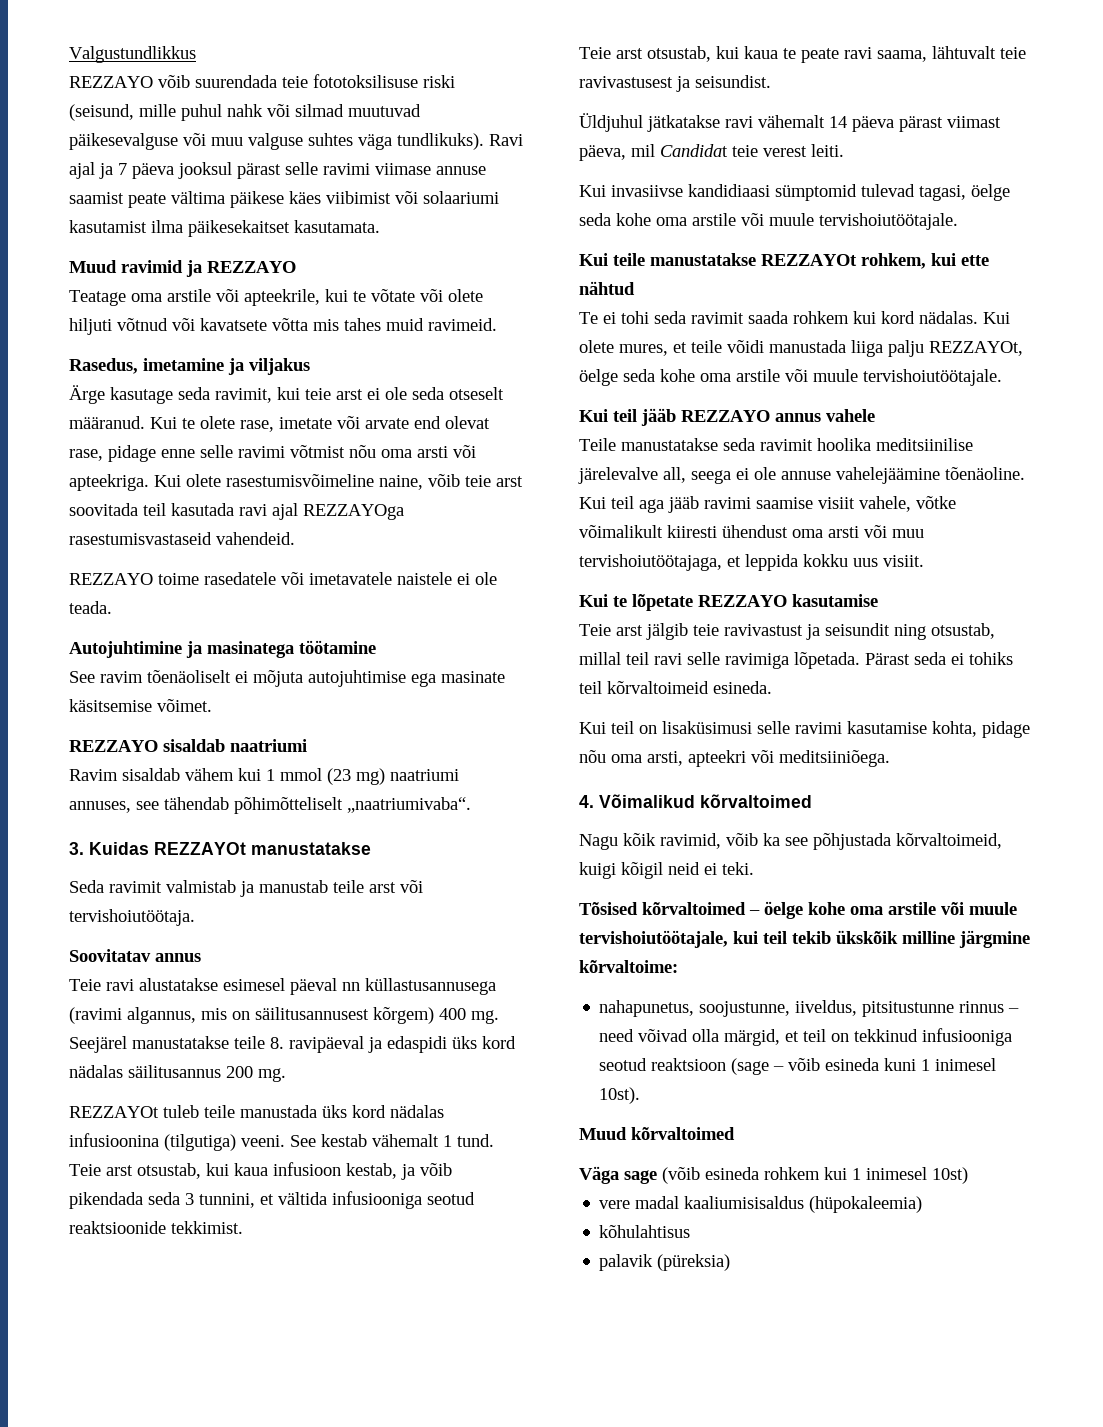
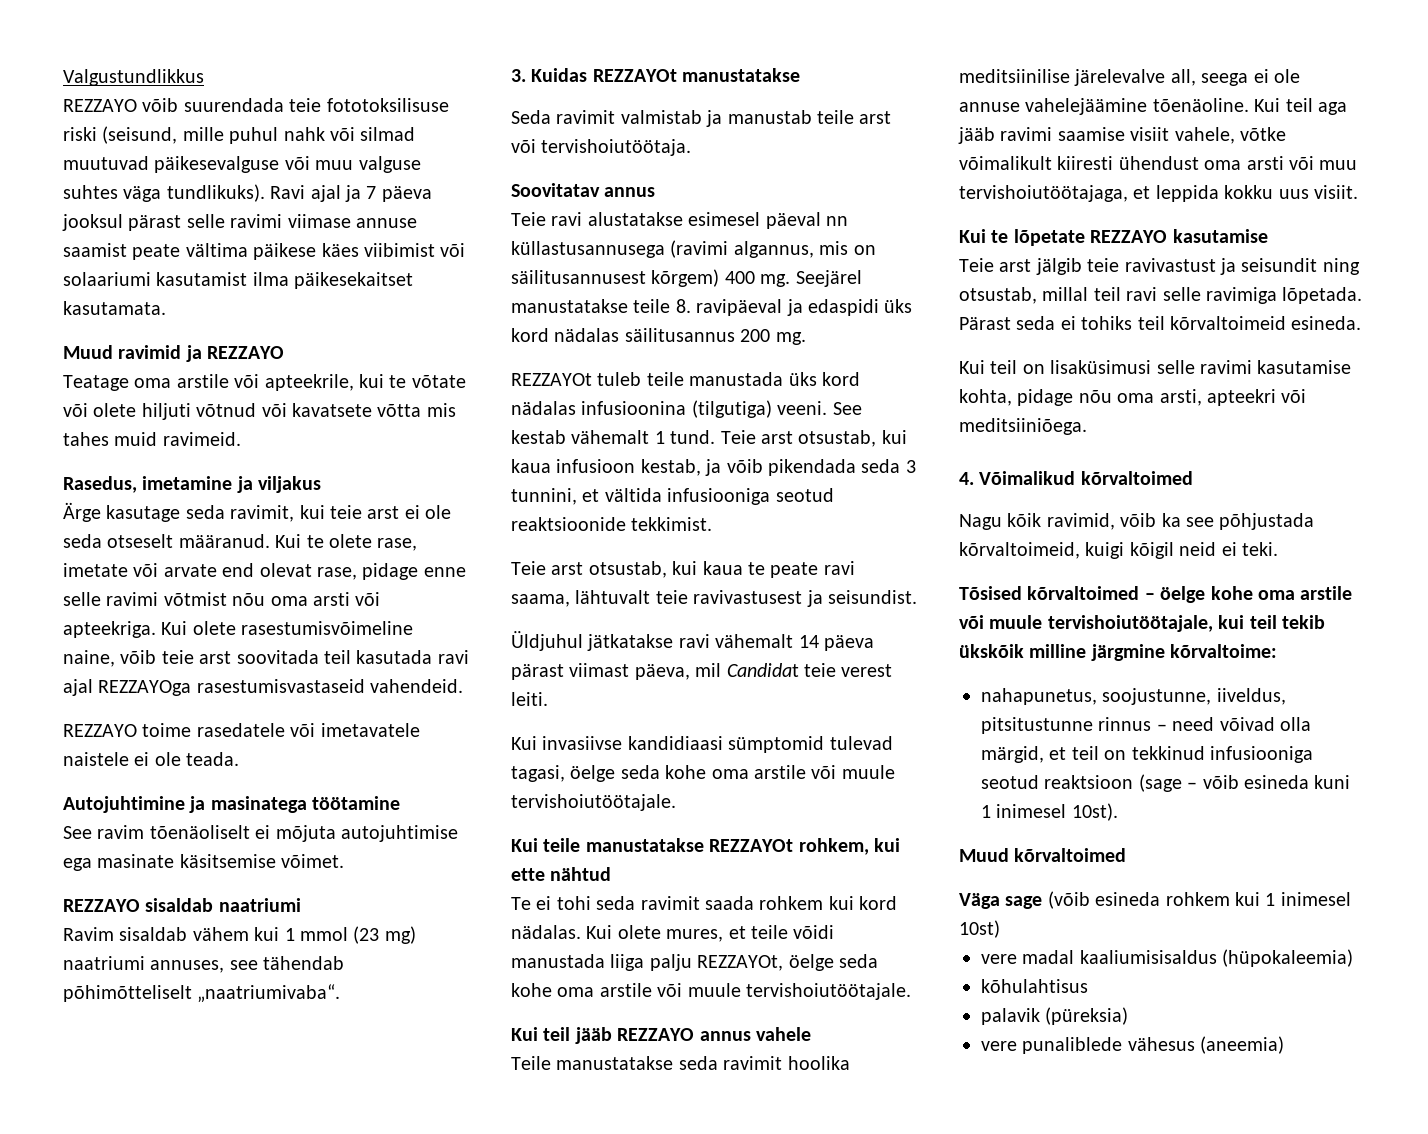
+ vere punaliblede vähesus (aneemia)

